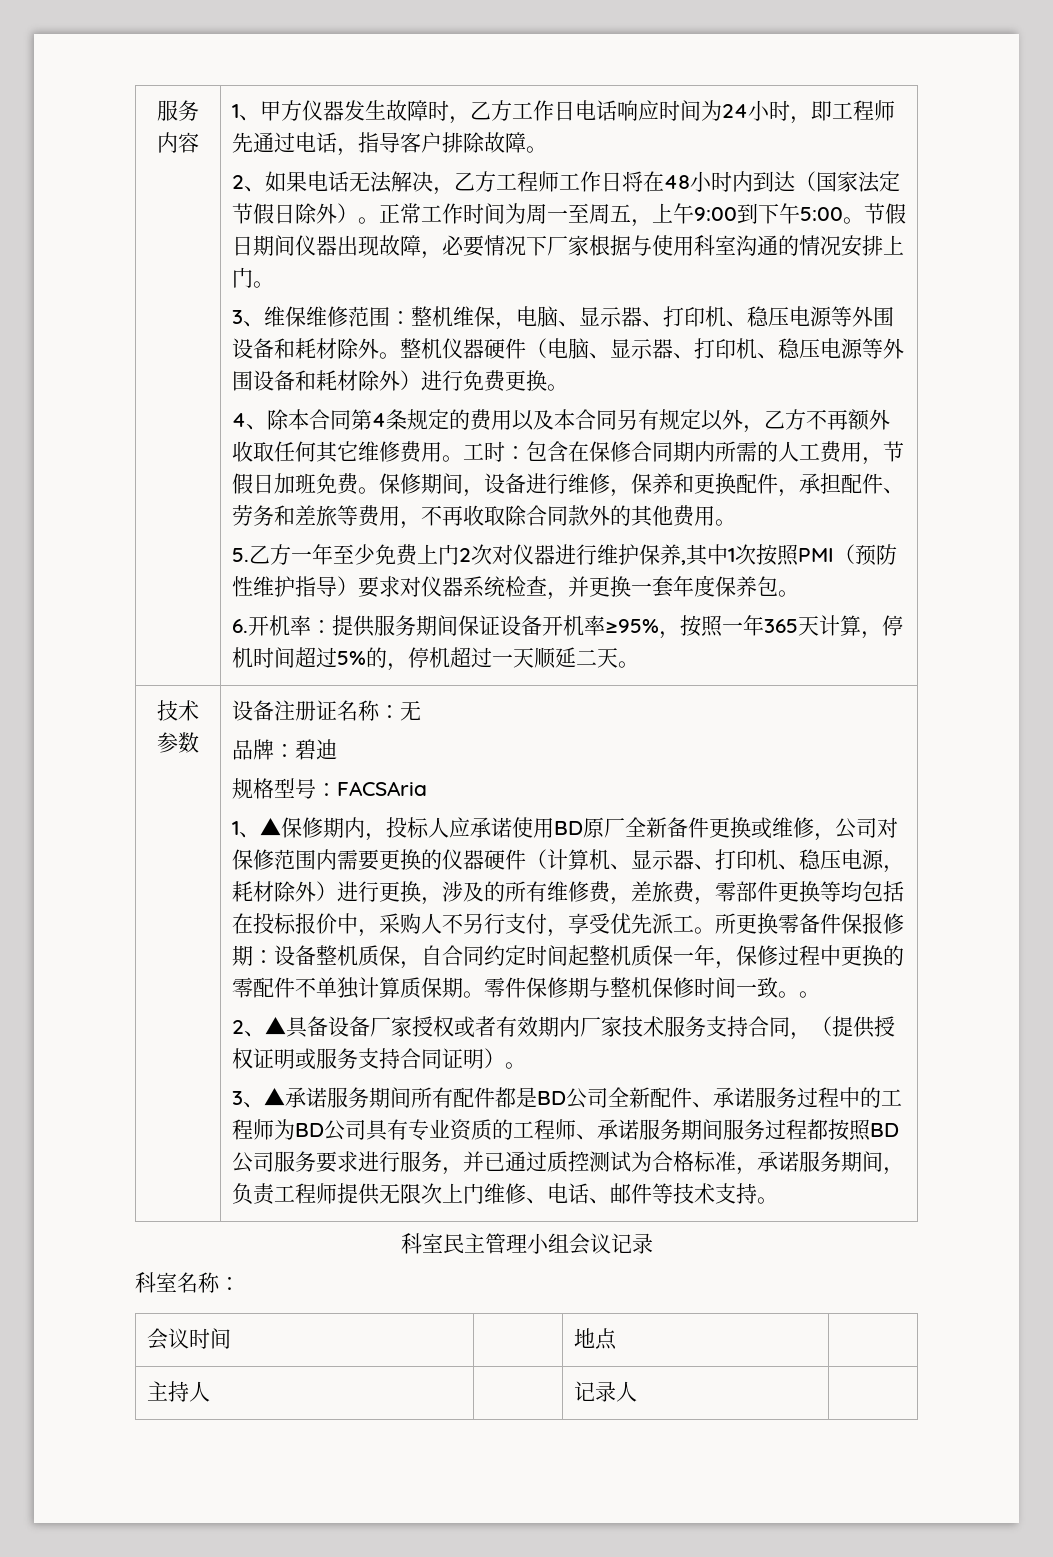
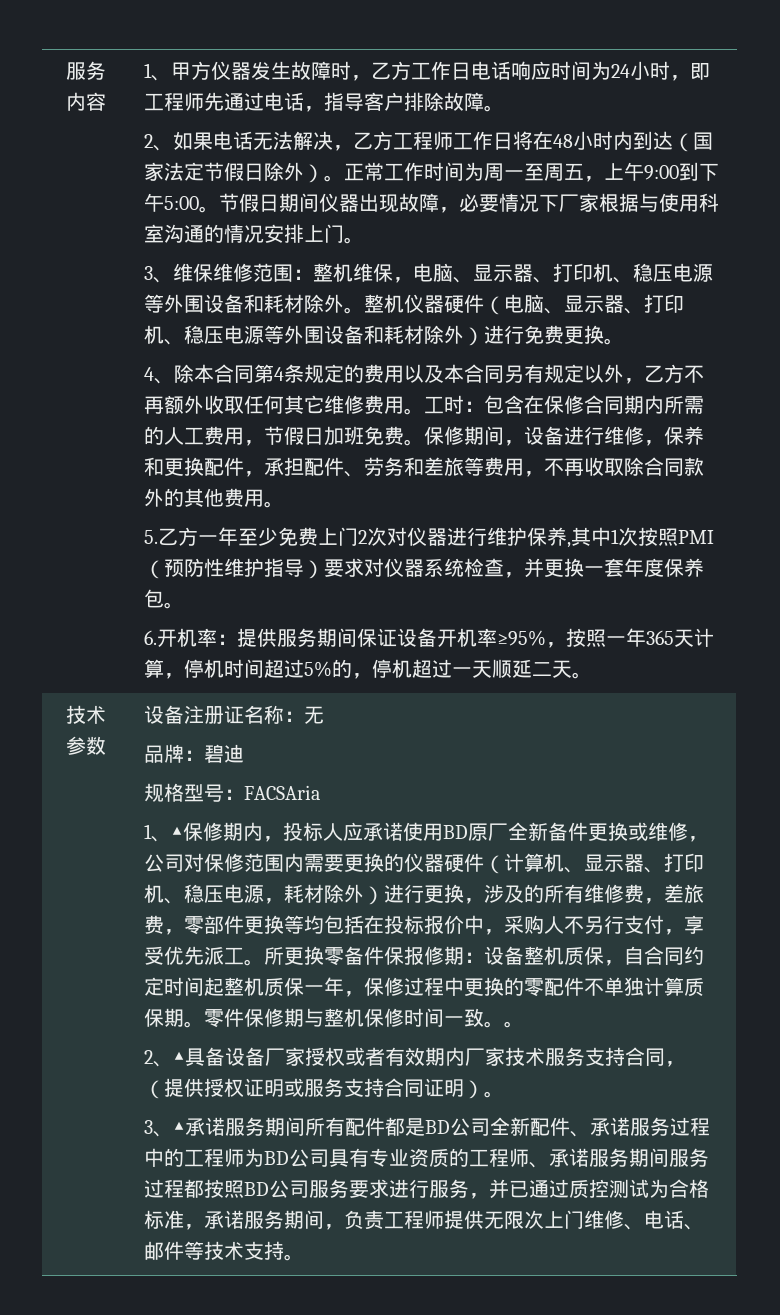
- 科室民主管理小组会议记录
- 科室名称：
- 会议时间 | | 地点 |
- 主持人 | | 记录人 |

